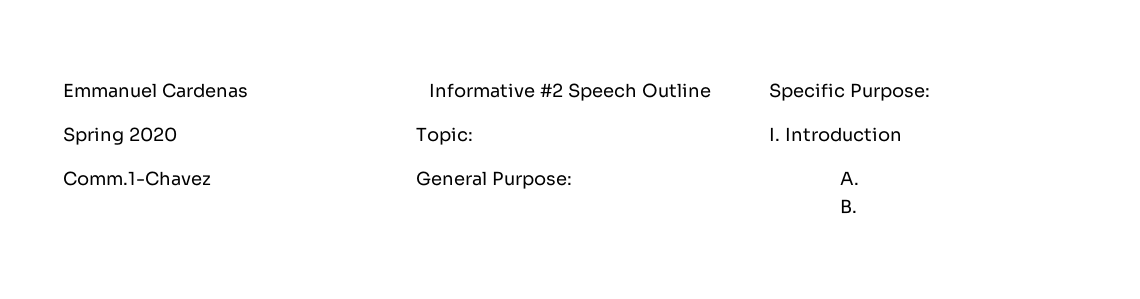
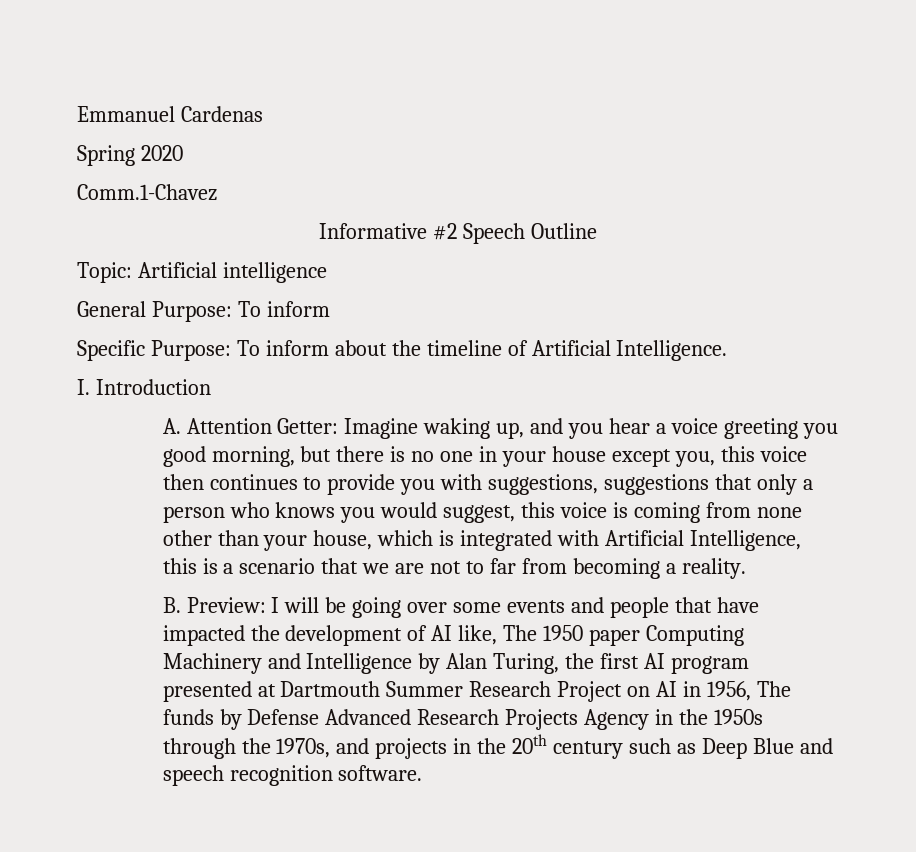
- Topic:
+ Topic: Artificial intelligence
- General Purpose:
+ General Purpose: To inform
- Specific Purpose:
+ Specific Purpose: To inform about the timeline of Artificial Intelligence.
  I. Introduction
- A.
- B.
+ A. Attention Getter: Imagine waking up, and you hear a voice greeting you good morning, but there is no one in your house except you, this voice then continues to provide you with suggestions, suggestions that only a person who knows you would suggest, this voice is coming from none other than your house, which is integrated with Artificial Intelligence, this is a scenario that we are not to far from becoming a reality.
+ B. Preview: I will be going over some events and people that have impacted the development of AI like, The 1950 paper Computing Machinery and Intelligence by Alan Turing, the first AI program presented at Dartmouth Summer Research Project on AI in 1956, The funds by Defense Advanced Research Projects Agency in the 1950s through the 1970s, and projects in the 20th century such as Deep Blue and speech recognition software.

